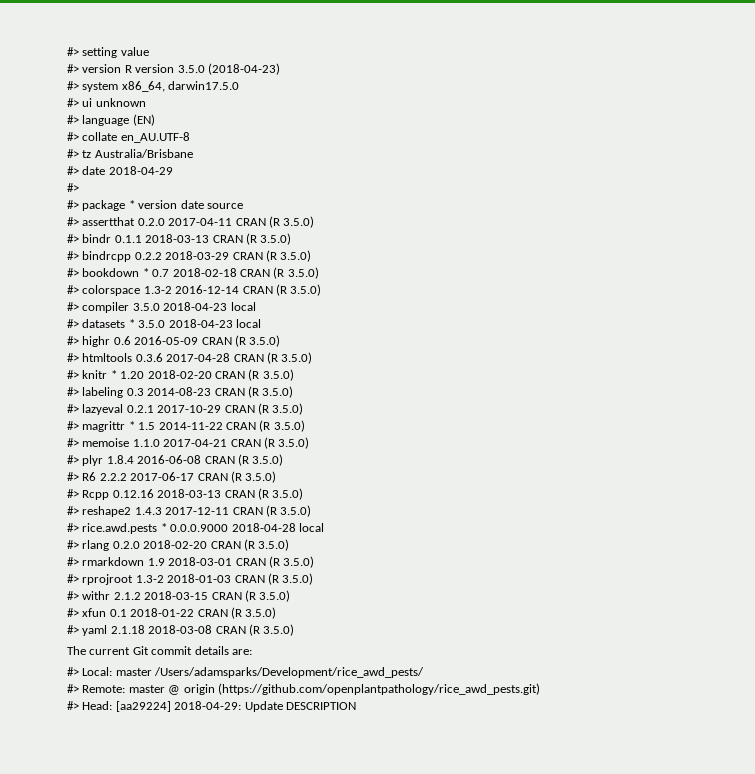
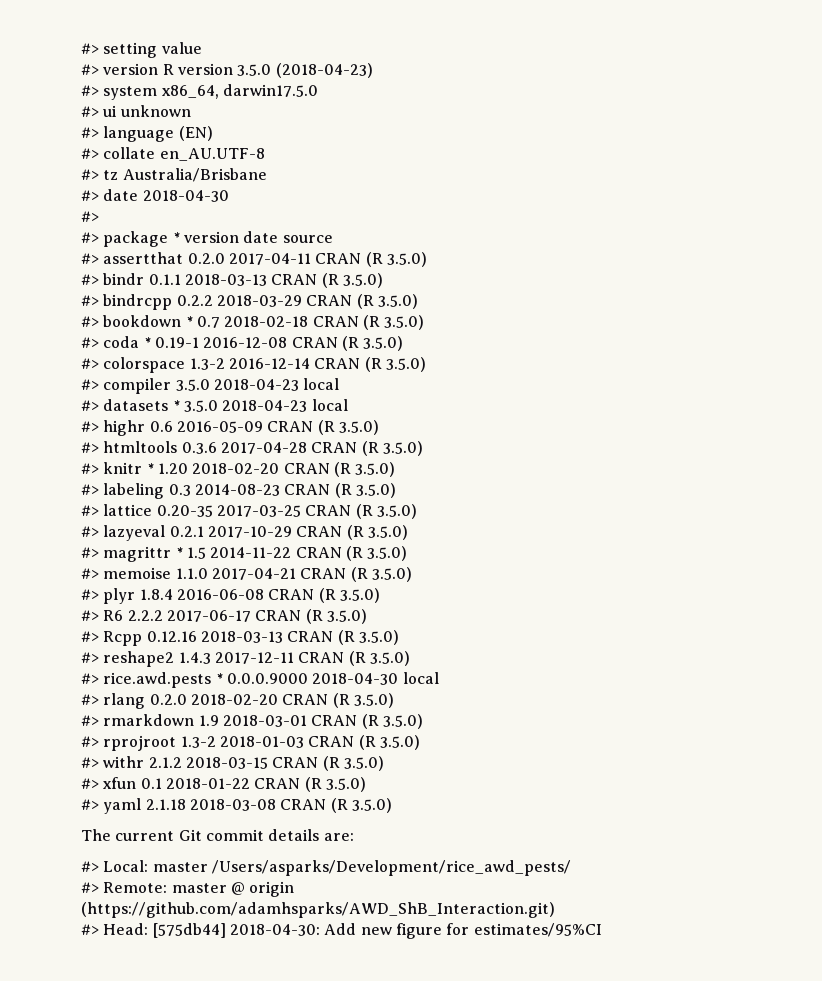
- #> date 2018-04-29
+ #> date 2018-04-30
+ #> coda * 0.19-1 2016-12-08 CRAN (R 3.5.0)
+ #> lattice 0.20-35 2017-03-25 CRAN (R 3.5.0)
- #> rice.awd.pests * 0.0.0.9000 2018-04-28 local
+ #> rice.awd.pests * 0.0.0.9000 2018-04-30 local
- #> Local: master /Users/adamsparks/Development/rice_awd_pests/
+ #> Local: master /Users/asparks/Development/rice_awd_pests/
- #> Remote: master @ origin (https://github.com/openplantpathology/rice_awd_pests.git)
+ #> Remote: master @ origin (https://github.com/adamhsparks/AWD_ShB_Interaction.git)
- #> Head: [aa29224] 2018-04-29: Update DESCRIPTION
+ #> Head: [575db44] 2018-04-30: Add new figure for estimates/95%CI

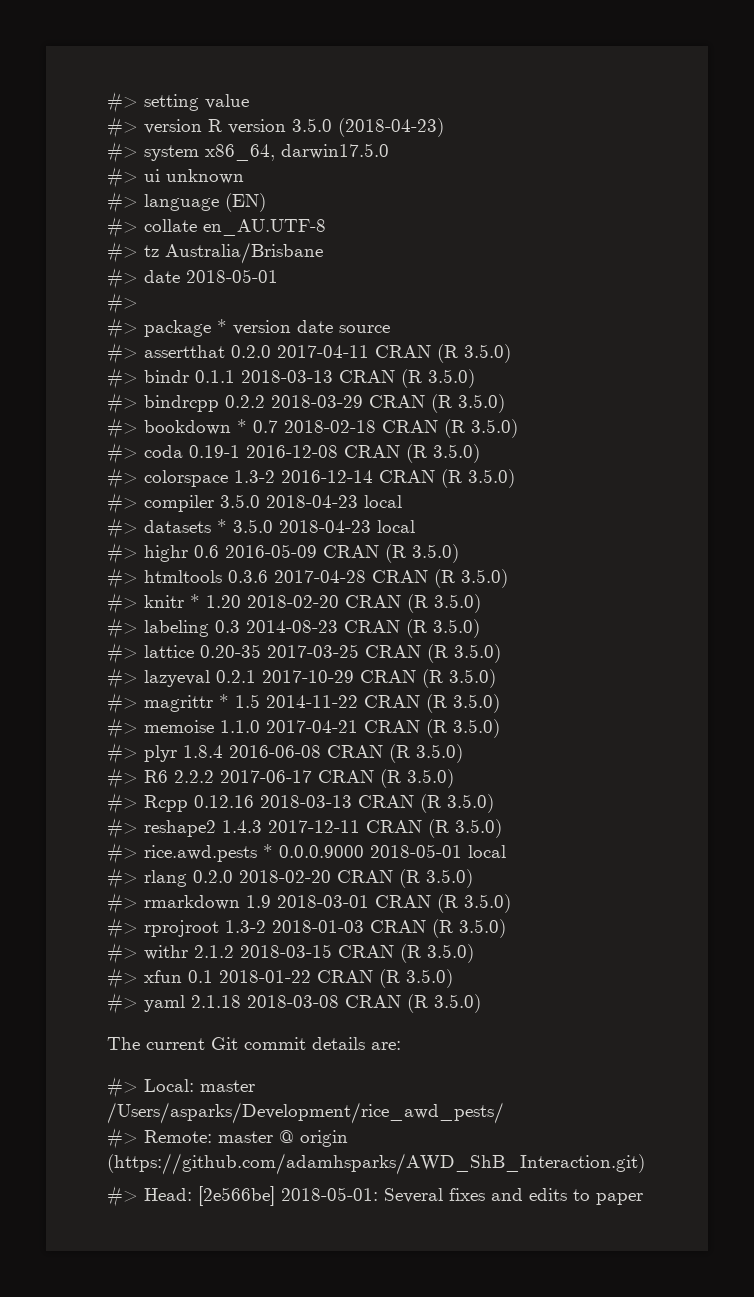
- #> date 2018-04-30
+ #> date 2018-05-01
- #> coda * 0.19-1 2016-12-08 CRAN (R 3.5.0)
+ #> coda 0.19-1 2016-12-08 CRAN (R 3.5.0)
- #> rice.awd.pests * 0.0.0.9000 2018-04-30 local
+ #> rice.awd.pests * 0.0.0.9000 2018-05-01 local
- #> Head: [575db44] 2018-04-30: Add new figure for estimates/95%CI
+ #> Head: [2e566be] 2018-05-01: Several fixes and edits to paper

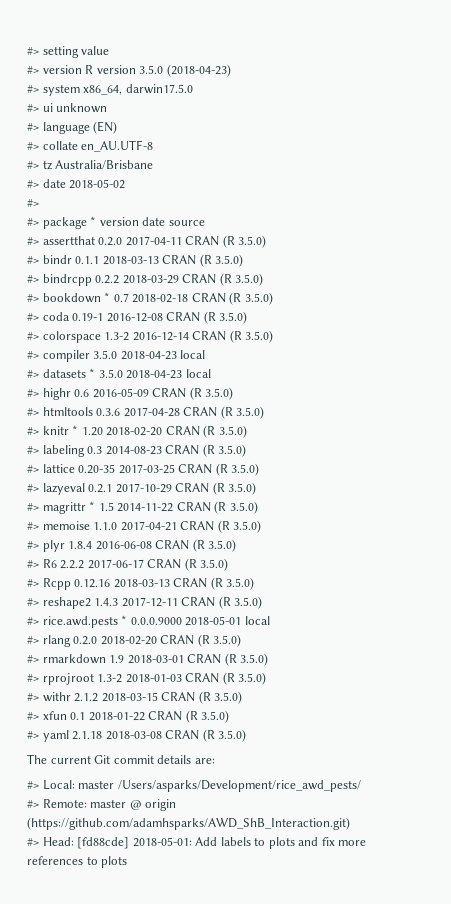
- #> date 2018-05-01
+ #> date 2018-05-02
- #> Head: [2e566be] 2018-05-01: Several fixes and edits to paper
+ #> Head: [fd88cde] 2018-05-01: Add labels to plots and fix more references to plots

